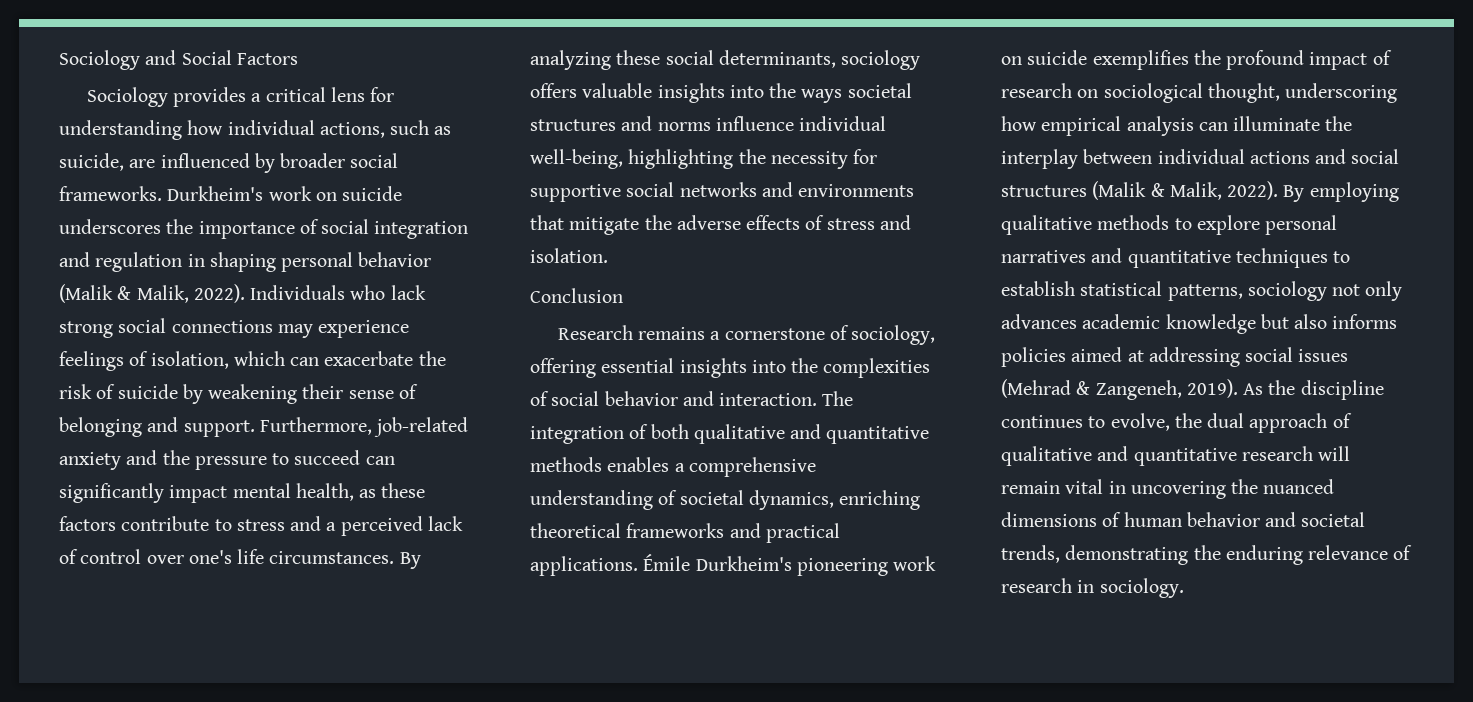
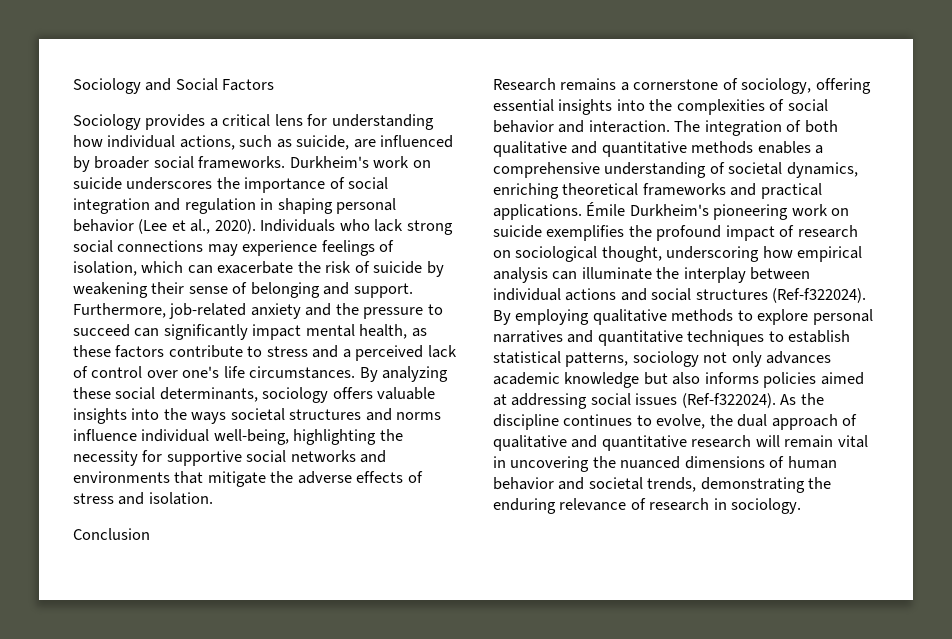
- Durkheim's work on suicide underscores the importance of social integration and regulation in shaping personal behavior (Malik & Malik, 2022).
+ Durkheim's work on suicide underscores the importance of social integration and regulation in shaping personal behavior (Lee et al., 2020).
- Émile Durkheim's pioneering work on suicide exemplifies the profound impact of research on sociological thought, underscoring how empirical analysis can illuminate the interplay between individual actions and social structures (Malik & Malik, 2022).
+ Émile Durkheim's pioneering work on suicide exemplifies the profound impact of research on sociological thought, underscoring how empirical analysis can illuminate the interplay between individual actions and social structures (Ref-f322024).
- By employing qualitative methods to explore personal narratives and quantitative techniques to establish statistical patterns, sociology not only advances academic knowledge but also informs policies aimed at addressing social issues (Mehrad & Zangeneh, 2019).
+ By employing qualitative methods to explore personal narratives and quantitative techniques to establish statistical patterns, sociology not only advances academic knowledge but also informs policies aimed at addressing social issues (Ref-f322024).

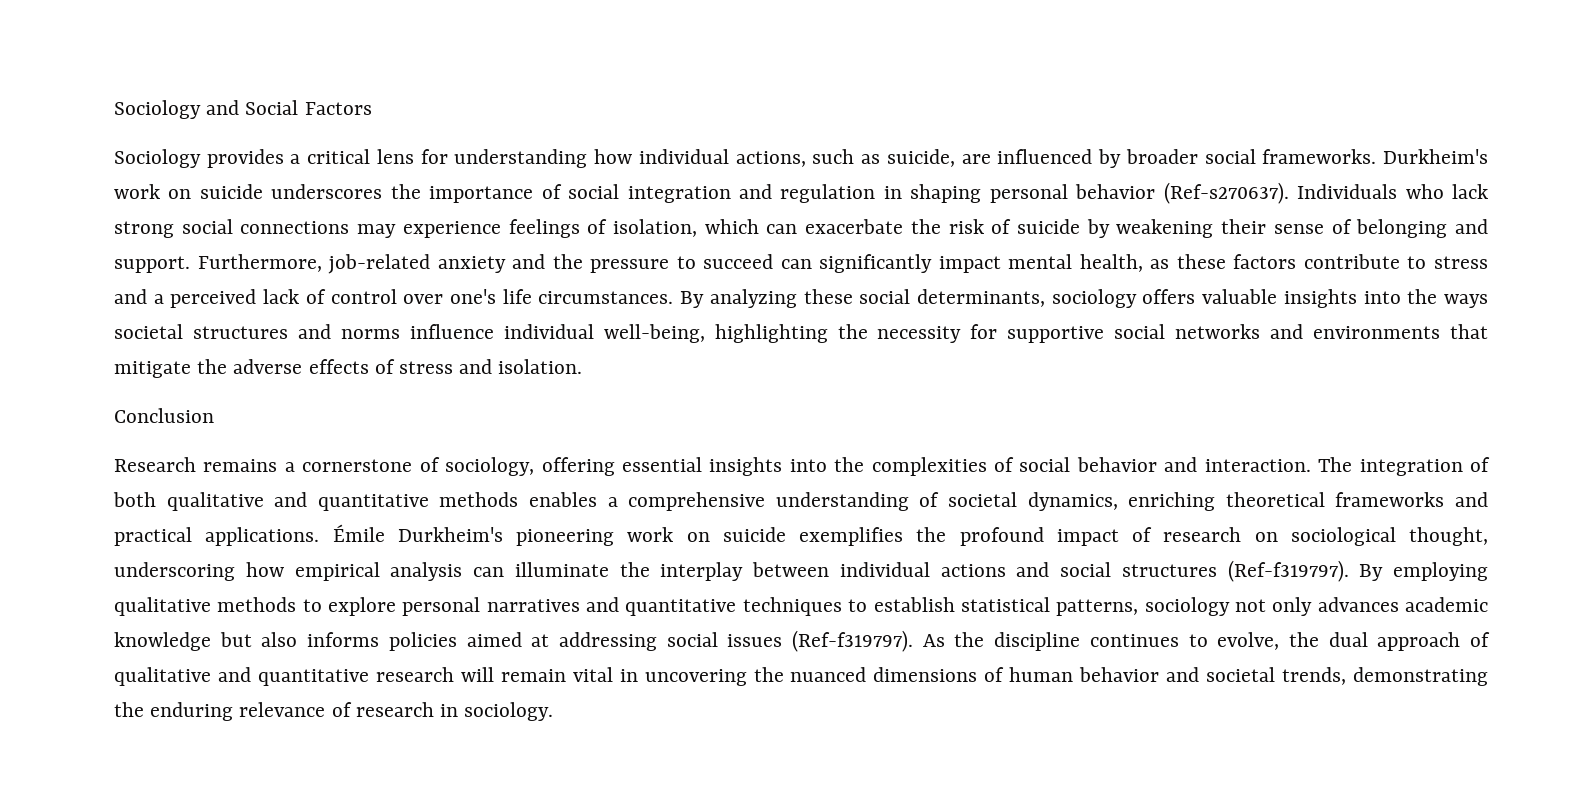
- Durkheim's work on suicide underscores the importance of social integration and regulation in shaping personal behavior (Lee et al., 2020).
+ Durkheim's work on suicide underscores the importance of social integration and regulation in shaping personal behavior (Ref-s270637).
- Émile Durkheim's pioneering work on suicide exemplifies the profound impact of research on sociological thought, underscoring how empirical analysis can illuminate the interplay between individual actions and social structures (Ref-f322024).
+ Émile Durkheim's pioneering work on suicide exemplifies the profound impact of research on sociological thought, underscoring how empirical analysis can illuminate the interplay between individual actions and social structures (Ref-f319797).
- By employing qualitative methods to explore personal narratives and quantitative techniques to establish statistical patterns, sociology not only advances academic knowledge but also informs policies aimed at addressing social issues (Ref-f322024).
+ By employing qualitative methods to explore personal narratives and quantitative techniques to establish statistical patterns, sociology not only advances academic knowledge but also informs policies aimed at addressing social issues (Ref-f319797).

